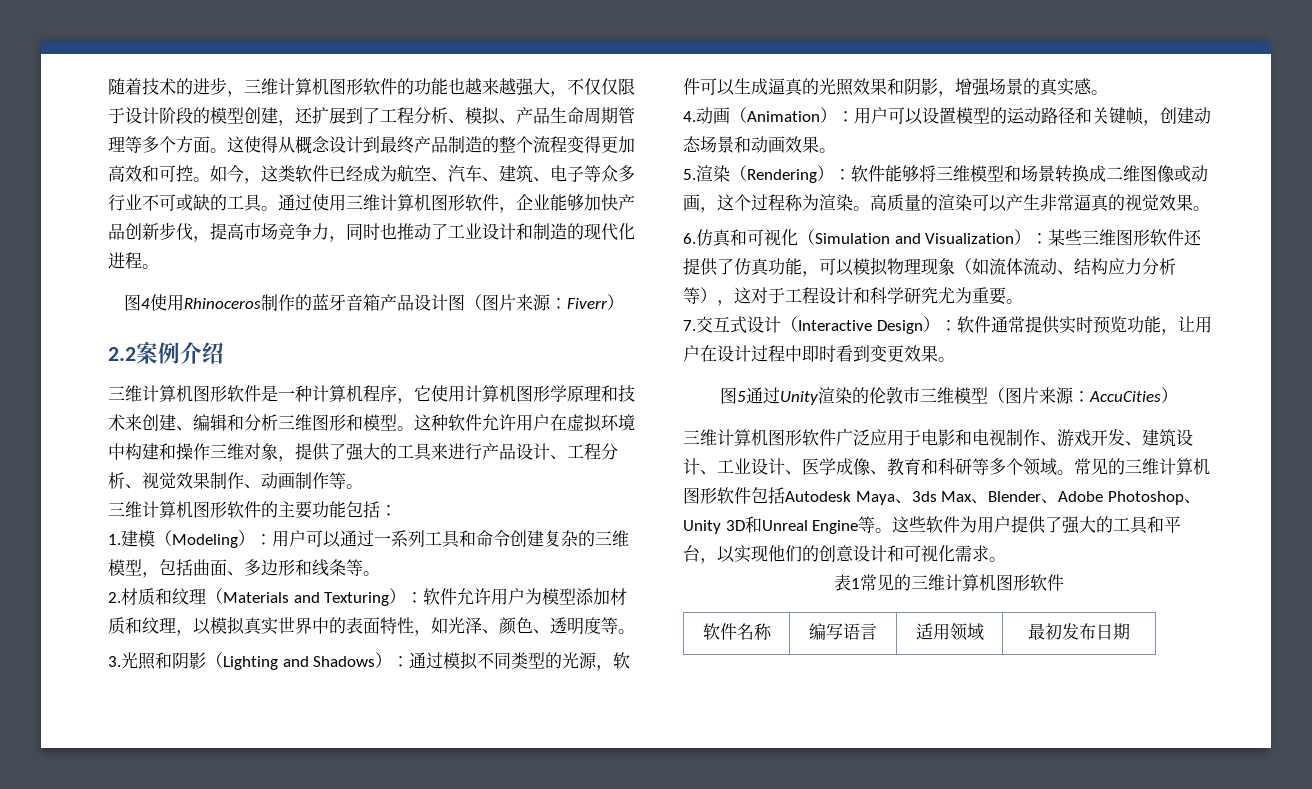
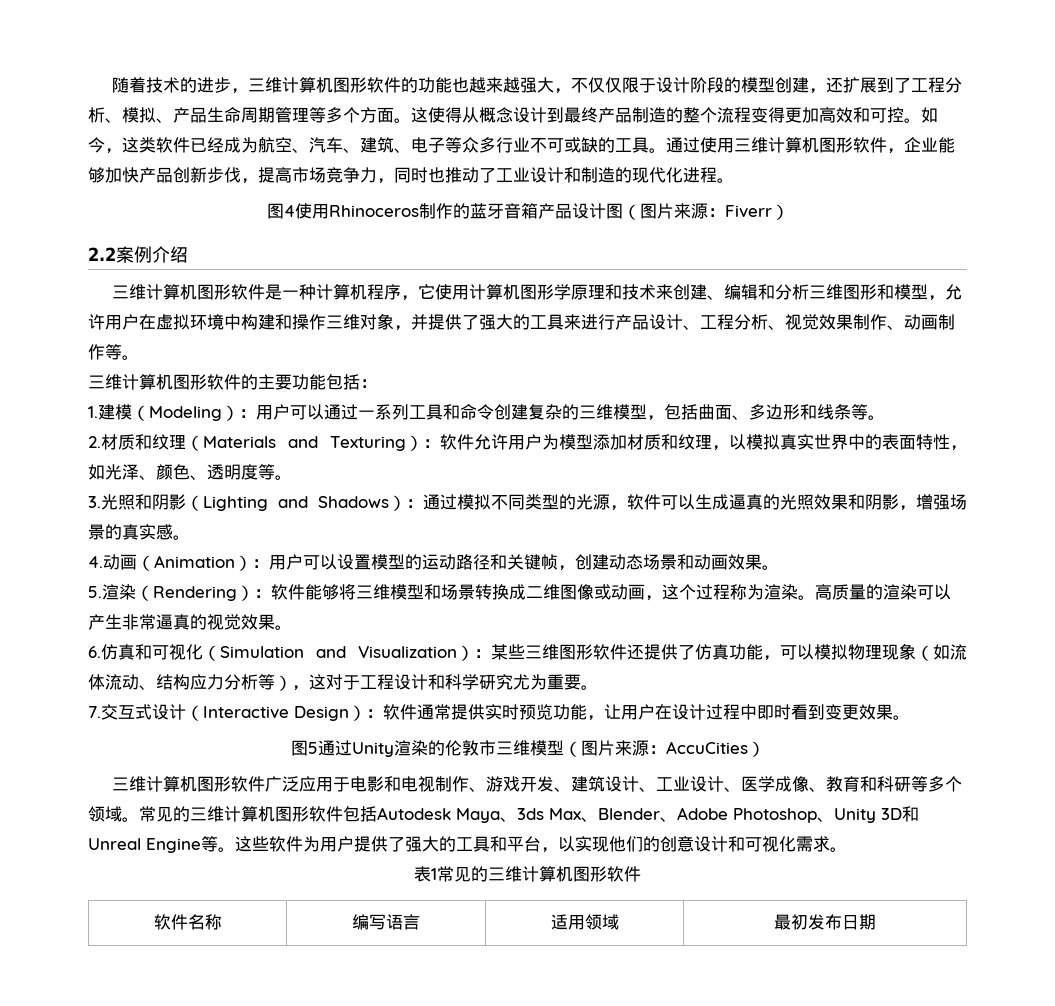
- 三维计算机图形软件是一种计算机程序，它使用计算机图形学原理和技术来创建、编辑和分析三维图形和模型。这种软件允许用户在虚拟环境中构建和操作三维对象，提供了强大的工具来进行产品设计、工程分析、视觉效果制作、动画制作等。
+ 三维计算机图形软件是一种计算机程序，它使用计算机图形学原理和技术来创建、编辑和分析三维图形和模型，允许用户在虚拟环境中构建和操作三维对象，并提供了强大的工具来进行产品设计、工程分析、视觉效果制作、动画制作等。

